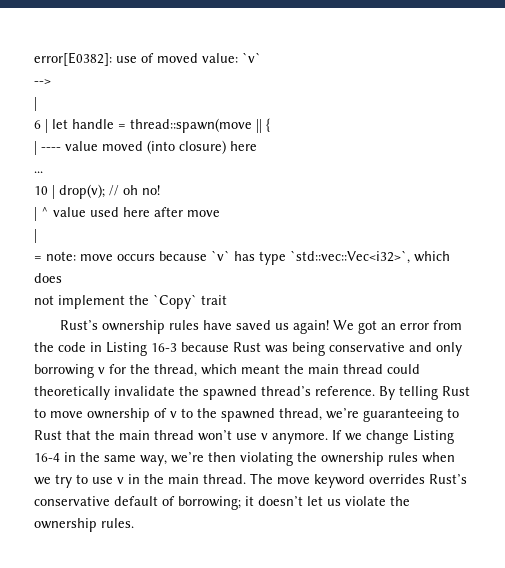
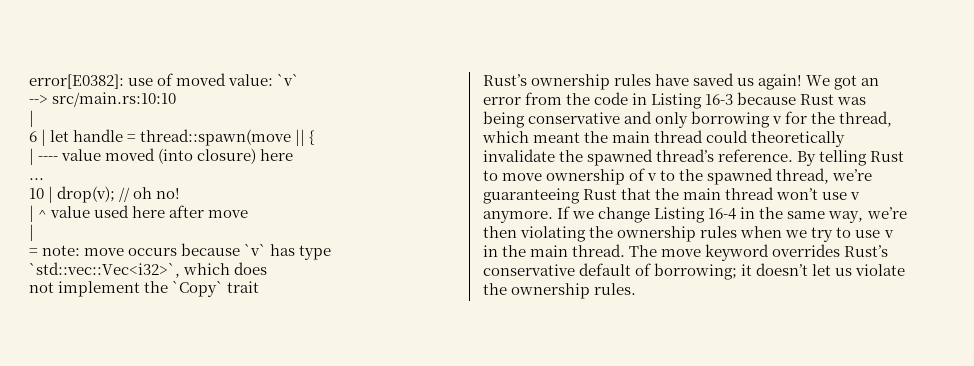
- -->
+ --> src/main.rs:10:10
- By telling Rust to move ownership of v to the spawned thread, we’re guaranteeing to Rust that the main thread won’t use v anymore.
+ By telling Rust to move ownership of v to the spawned thread, we’re guaranteeing Rust that the main thread won’t use v anymore.

